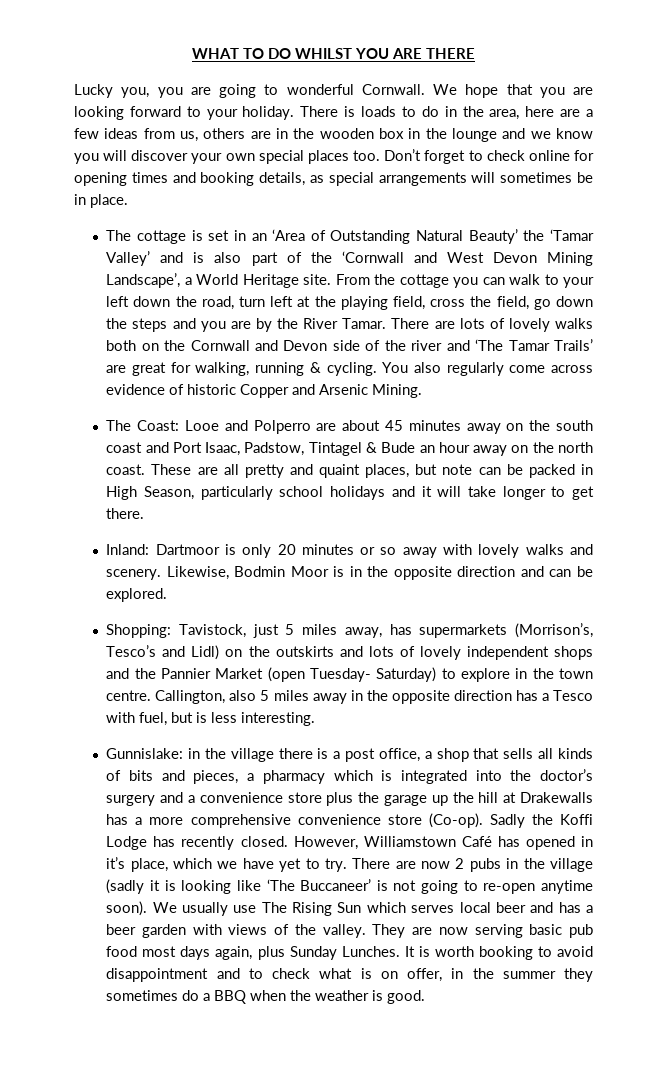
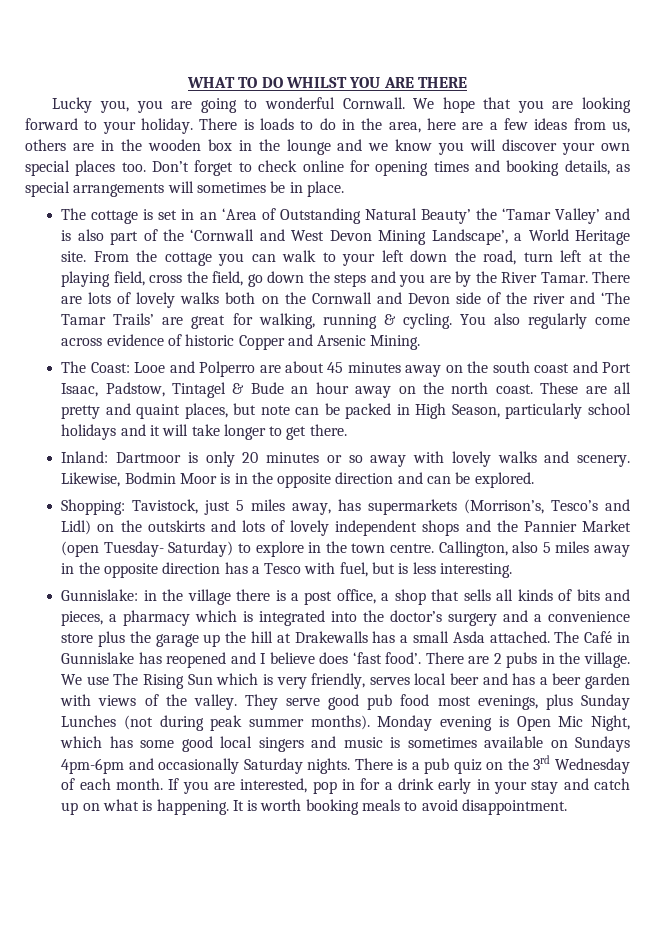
- in the village there is a post office, a shop that sells all kinds of bits and pieces, a pharmacy which is integrated into the doctor’s surgery and a convenience store plus the garage up the hill at Drakewalls has a more comprehensive convenience store (Co-op). Sadly the Koffi Lodge has recently closed. However, Williamstown Café has opened in it’s place, which we have yet to try. There are now 2 pubs in the village (sadly it is looking like ‘The Buccaneer’ is not going to re-open anytime soon). We usually use The Rising Sun which serves local beer and has a beer garden with views of the valley.
+ in the village there is a post office, a shop that sells all kinds of bits and pieces, a pharmacy which is integrated into the doctor’s surgery and a convenience store plus the garage up the hill at Drakewalls has a small Asda attached. The Café in Gunnislake has reopened and I believe does ‘fast food’. There are 2 pubs in the village. We use The Rising Sun which is very friendly, serves local beer and has a beer garden with views of the valley.
- They are now serving basic pub food most days again, plus Sunday Lunches.
+ They serve good pub food most evenings, plus Sunday Lunches (not during peak summer months). Monday evening is Open Mic Night, which has some good local singers and music is sometimes available on Sundays 4pm-6pm and occasionally Saturday nights. There is a pub quiz on the 3rd Wednesday of each month. If you are interested, pop in for a drink early in your stay and catch up on what is happening.
- It is worth booking to avoid disappointment and to check what is on offer, in the summer they sometimes do a BBQ when the weather is good.
+ It is worth booking meals to avoid disappointment.

